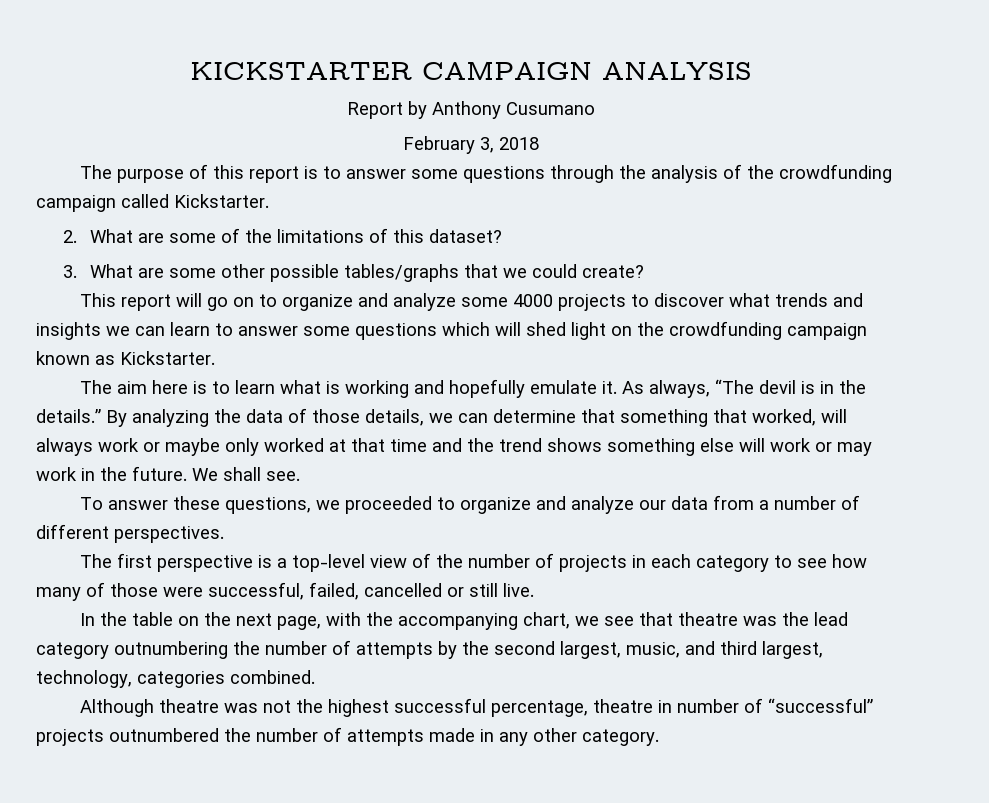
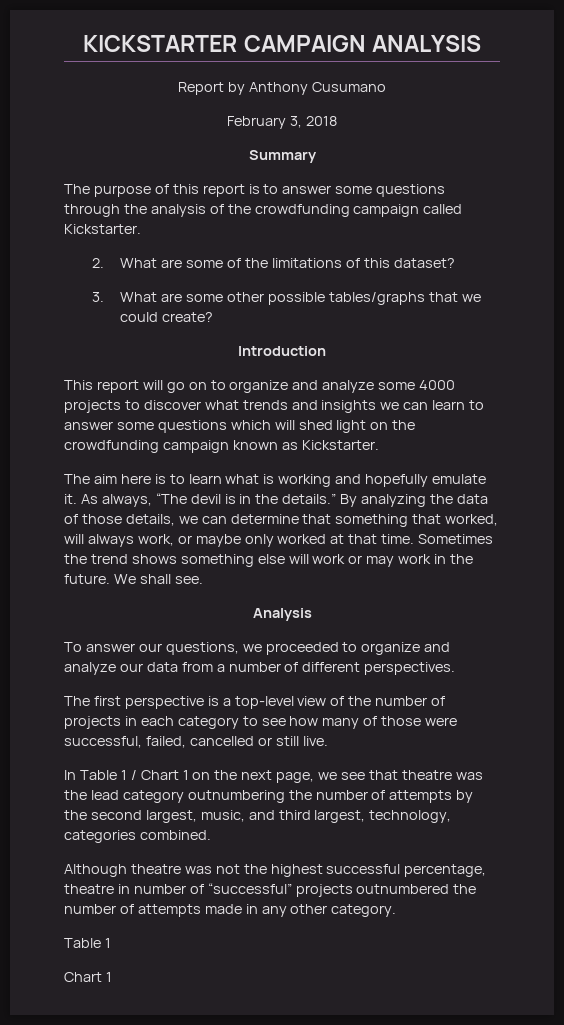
+ Summary
+ Introduction
- By analyzing the data of those details, we can determine that something that worked, will always work or maybe only worked at that time and the trend shows something else will work or may work in the future.
+ By analyzing the data of those details, we can determine that something that worked, will always work, or maybe only worked at that time. Sometimes the trend shows something else will work or may work in the future.
+ Analysis
- To answer these questions, we proceeded to organize and analyze our data from a number of different perspectives.
+ To answer our questions, we proceeded to organize and analyze our data from a number of different perspectives.
- In the table on the next page, with the accompanying chart, we see that theatre was the lead category outnumbering the number of attempts by the second largest, music, and third largest, technology, categories combined.
+ In Table 1 / Chart 1 on the next page, we see that theatre was the lead category outnumbering the number of attempts by the second largest, music, and third largest, technology, categories combined.
  Although theatre was not the highest successful percentage, theatre in number of “successful” projects outnumbered the number of attempts made in any other category.
+ Table 1
+ Chart 1

